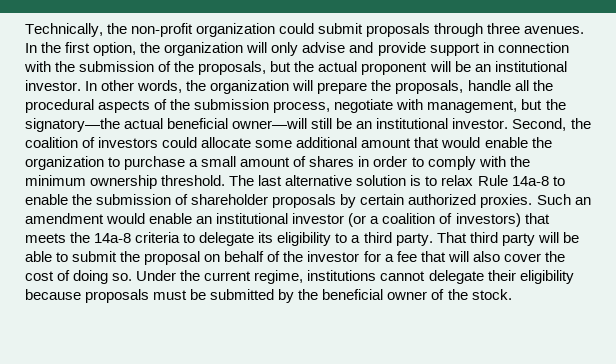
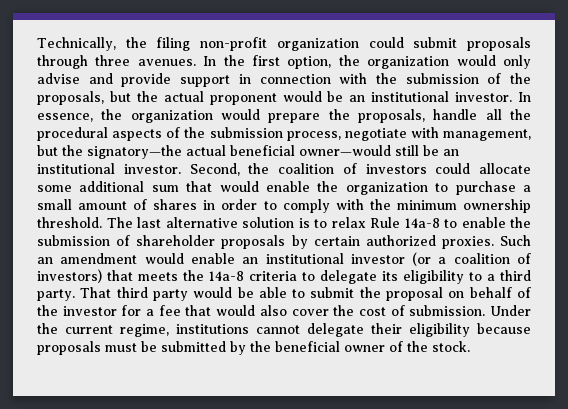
- Technically, the non-profit organization could submit proposals through three avenues.
+ Technically, the filing non-profit organization could submit proposals through three avenues.
- In the first option, the organization will only advise and provide support in connection with the submission of the proposals, but the actual proponent will be an institutional investor.
+ In the first option, the organization would only advise and provide support in connection with the submission of the proposals, but the actual proponent would be an institutional investor.
- In other words, the organization will prepare the proposals, handle all the procedural aspects of the submission process, negotiate with management, but the signatory—the actual beneficial owner—will still be an institutional investor.
+ In essence, the organization would prepare the proposals, handle all the procedural aspects of the submission process, negotiate with management, but the signatory—the actual beneficial owner—would still be an institutional investor.
- Second, the coalition of investors could allocate some additional amount that would enable the organization to purchase a small amount of shares in order to comply with the minimum ownership threshold.
+ Second, the coalition of investors could allocate some additional sum that would enable the organization to purchase a small amount of shares in order to comply with the minimum ownership threshold.
- That third party will be able to submit the proposal on behalf of the investor for a fee that will also cover the cost of doing so.
+ That third party would be able to submit the proposal on behalf of the investor for a fee that would also cover the cost of submission.

